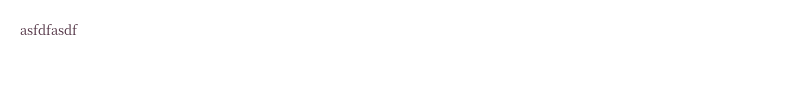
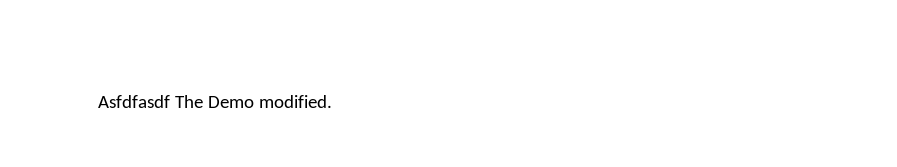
- asfdfasdf
+ Asfdfasdf The Demo modified.

